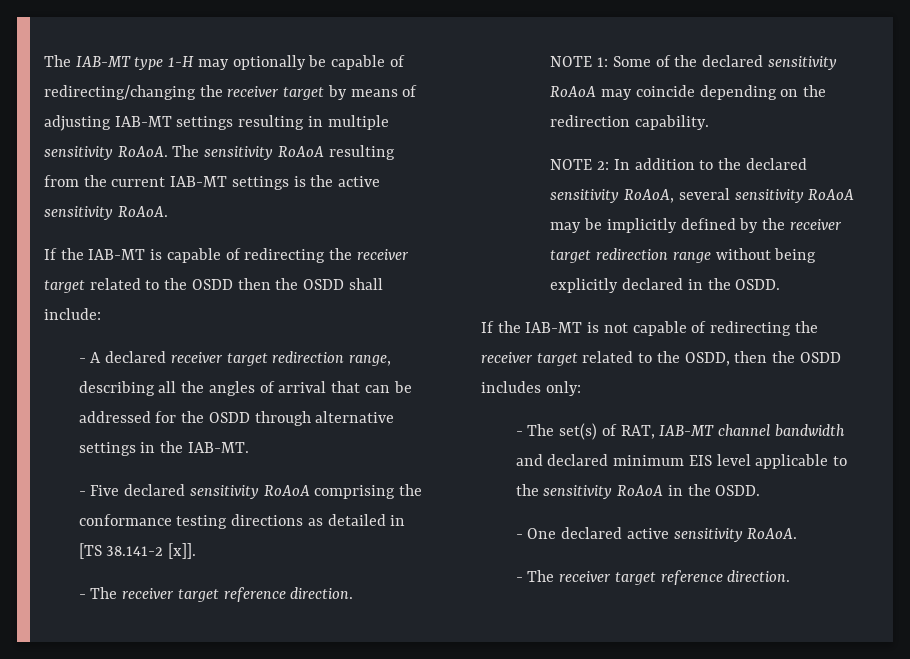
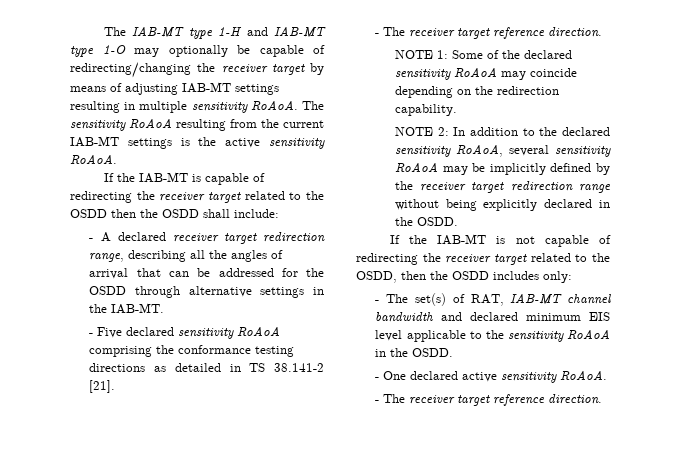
- The IAB-MT type 1-H may optionally be capable of redirecting/changing the receiver target by means of adjusting IAB-MT settings resulting in multiple sensitivity RoAoA.
+ The IAB-MT type 1-H and IAB-MT type 1-O may optionally be capable of redirecting/changing the receiver target by means of adjusting IAB-MT settings resulting in multiple sensitivity RoAoA.
- - Five declared sensitivity RoAoA comprising the conformance testing directions as detailed in [TS 38.141-2 [x]].
+ - Five declared sensitivity RoAoA comprising the conformance testing directions as detailed in TS 38.141-2 [21].

